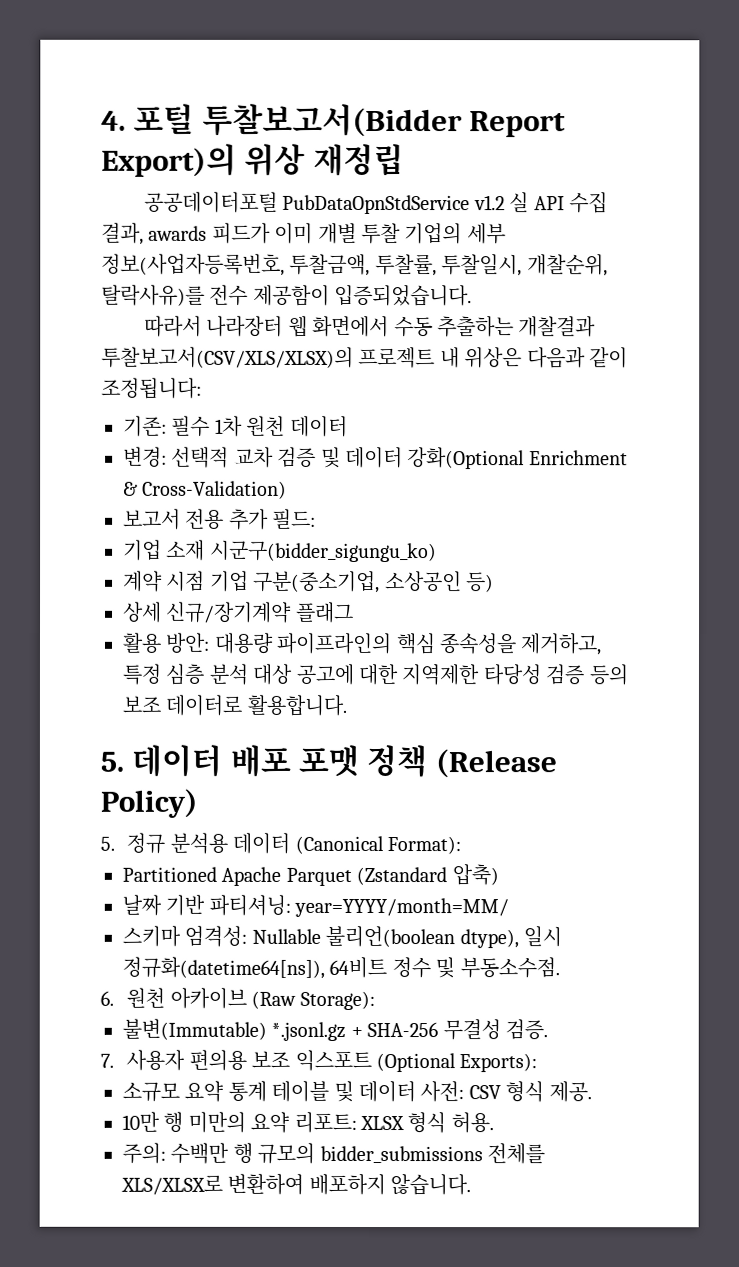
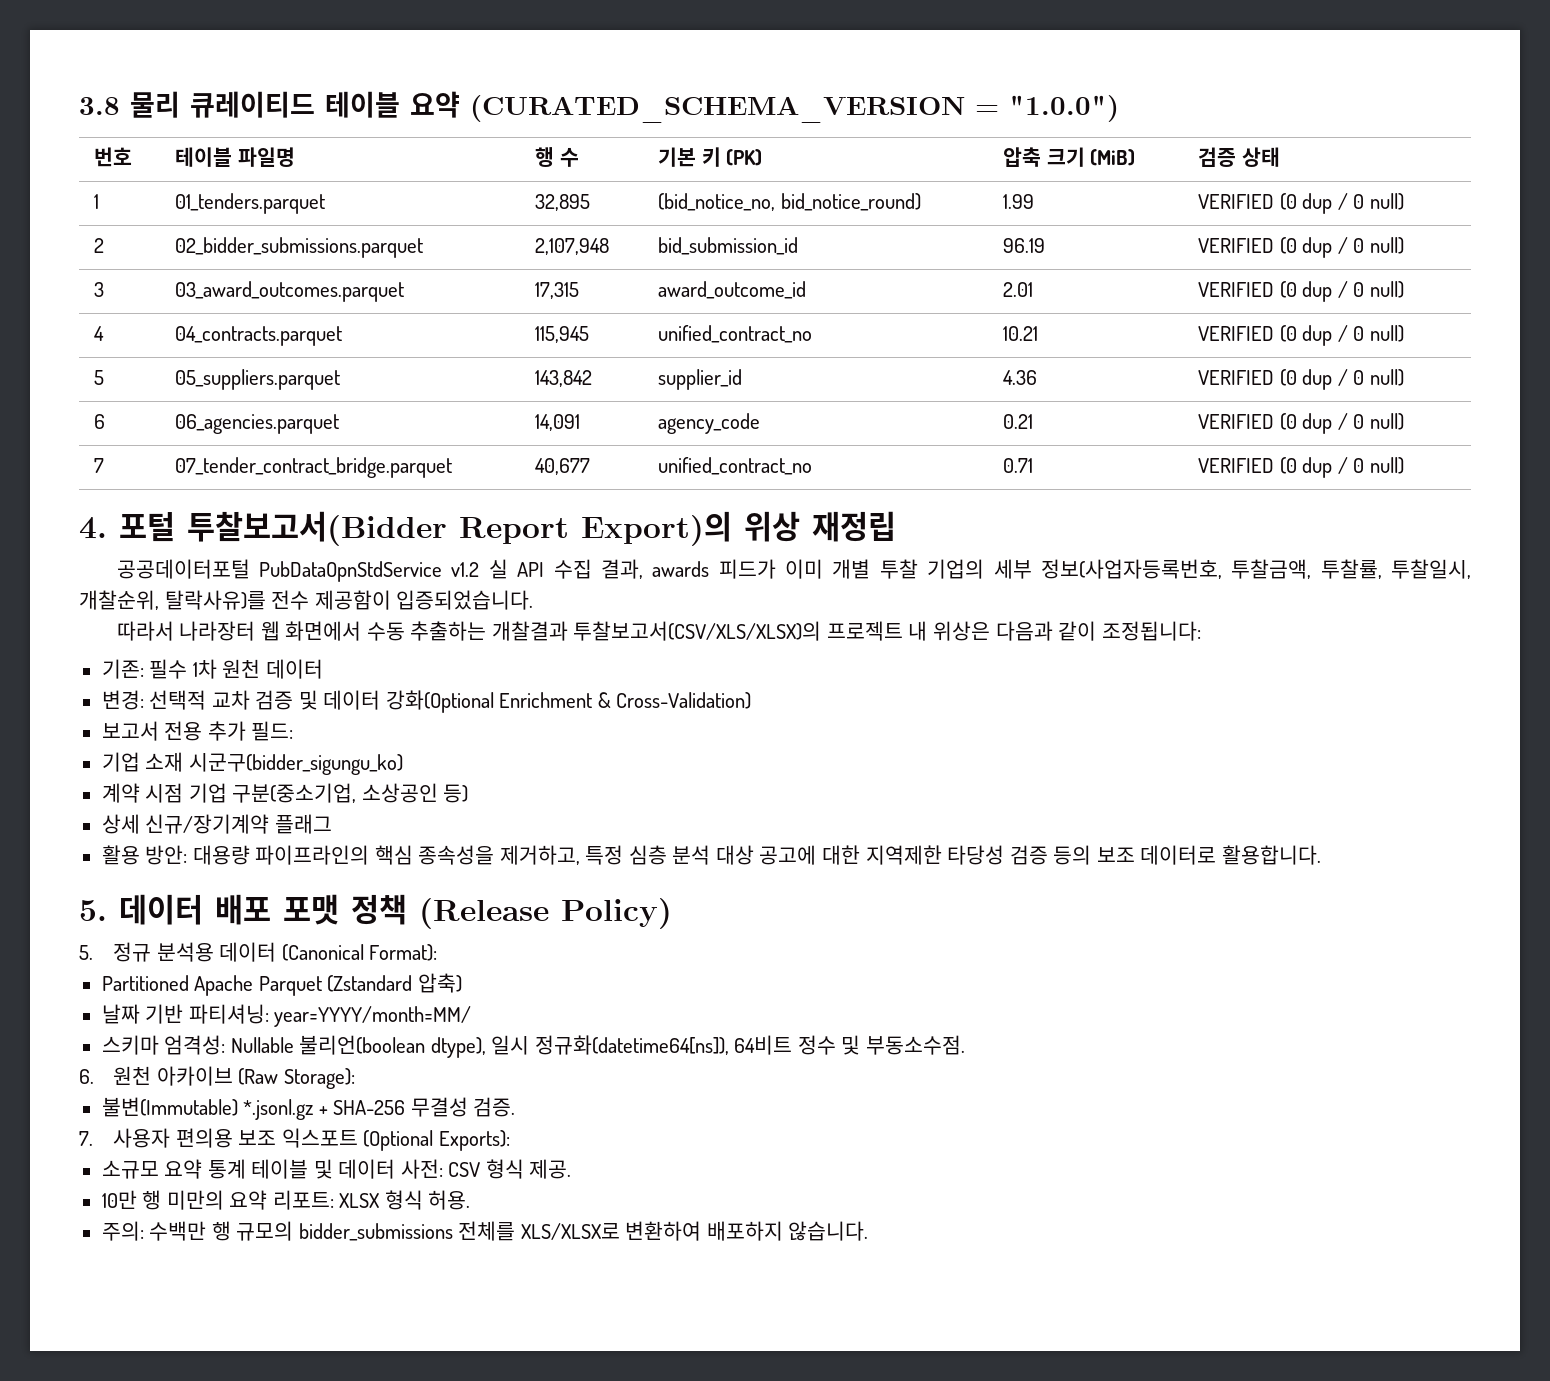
+ 3.8 물리 큐레이티드 테이블 요약 (CURATED_SCHEMA_VERSION = "1.0.0")
+ 번호 | 테이블 파일명 | 행 수 | 기본 키 (PK) | 압축 크기 (MiB) | 검증 상태
+ 1 | 01_tenders.parquet | 32,895 | (bid_notice_no, bid_notice_round) | 1.99 | VERIFIED (0 dup / 0 null)
+ 2 | 02_bidder_submissions.parquet | 2,107,948 | bid_submission_id | 96.19 | VERIFIED (0 dup / 0 null)
+ 3 | 03_award_outcomes.parquet | 17,315 | award_outcome_id | 2.01 | VERIFIED (0 dup / 0 null)
+ 4 | 04_contracts.parquet | 115,945 | unified_contract_no | 10.21 | VERIFIED (0 dup / 0 null)
+ 5 | 05_suppliers.parquet | 143,842 | supplier_id | 4.36 | VERIFIED (0 dup / 0 null)
+ 6 | 06_agencies.parquet | 14,091 | agency_code | 0.21 | VERIFIED (0 dup / 0 null)
+ 7 | 07_tender_contract_bridge.parquet | 40,677 | unified_contract_no | 0.71 | VERIFIED (0 dup / 0 null)

